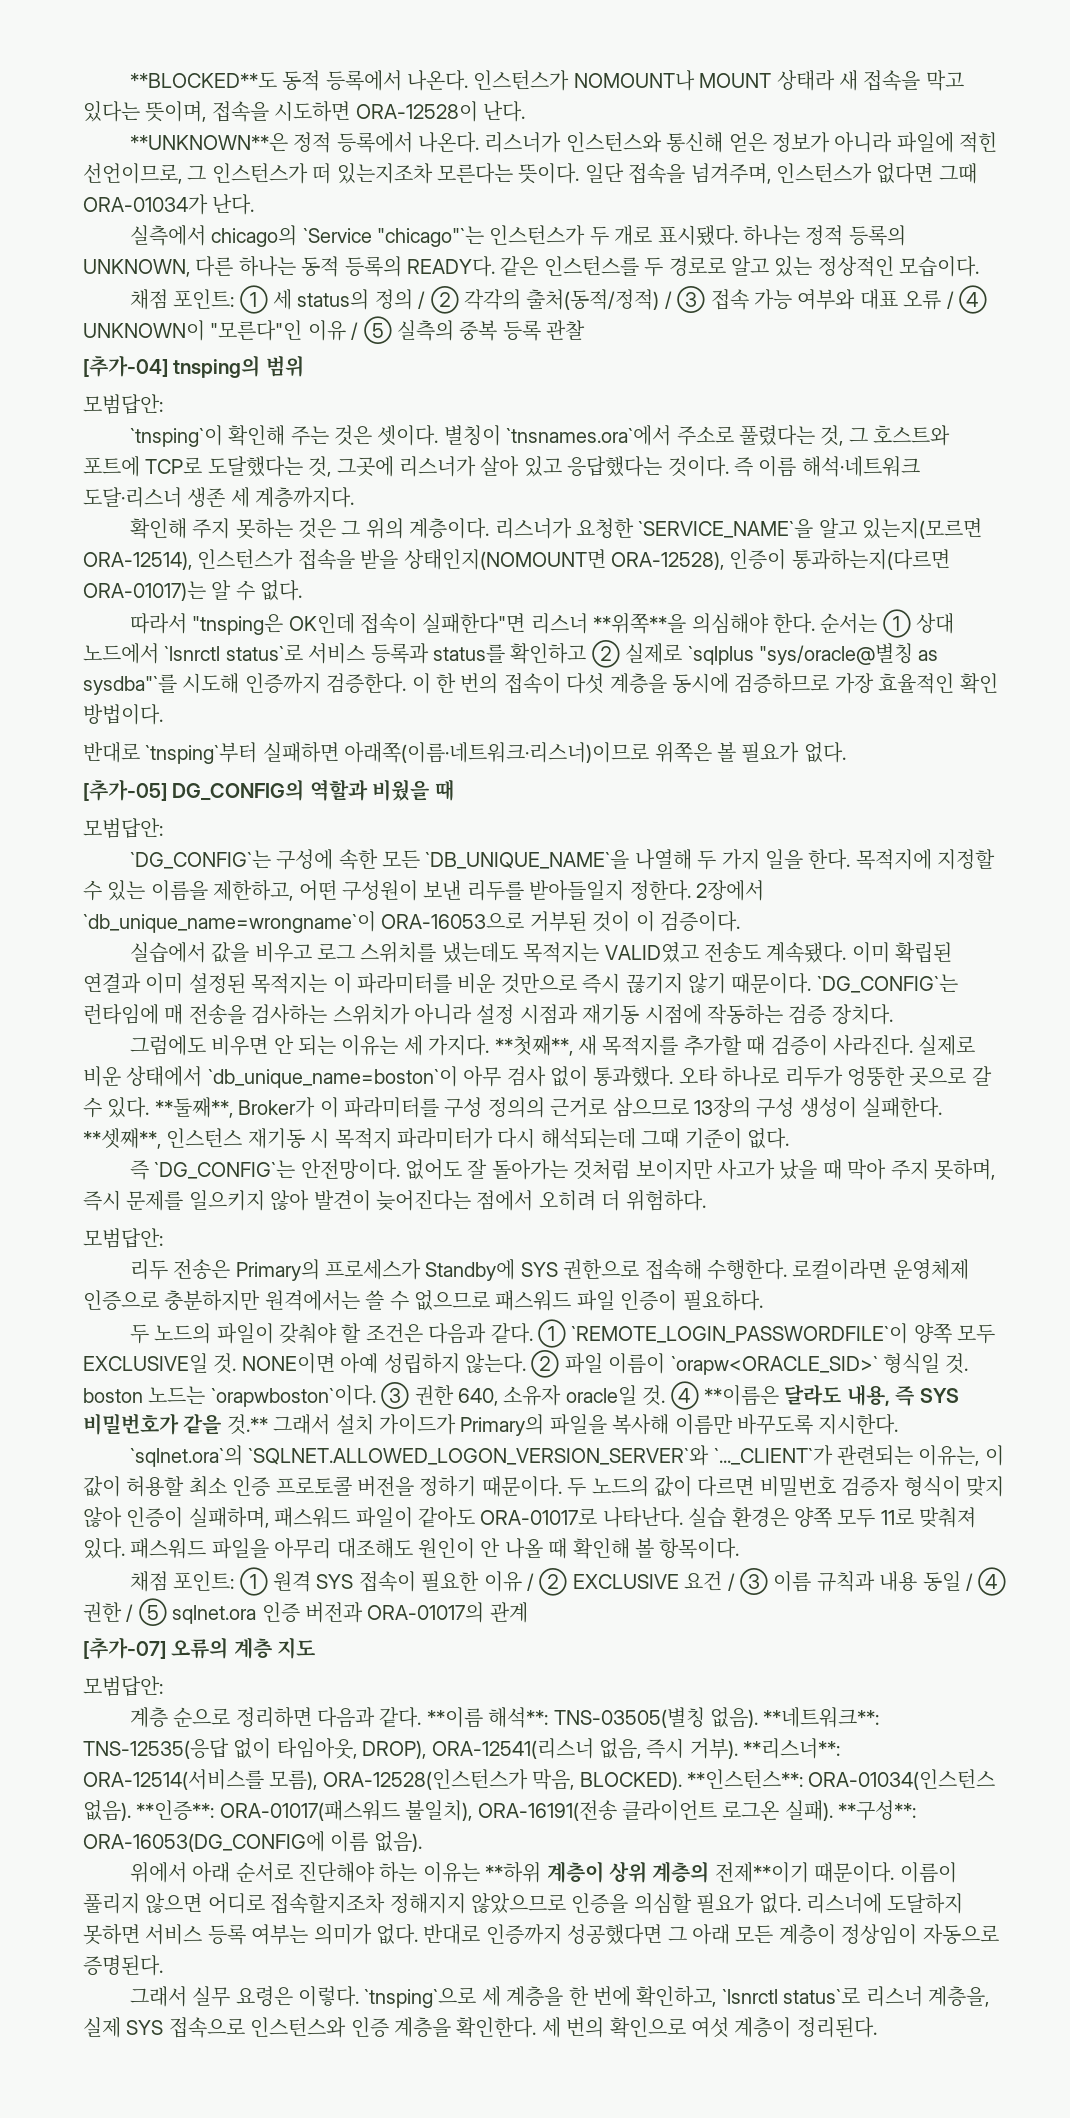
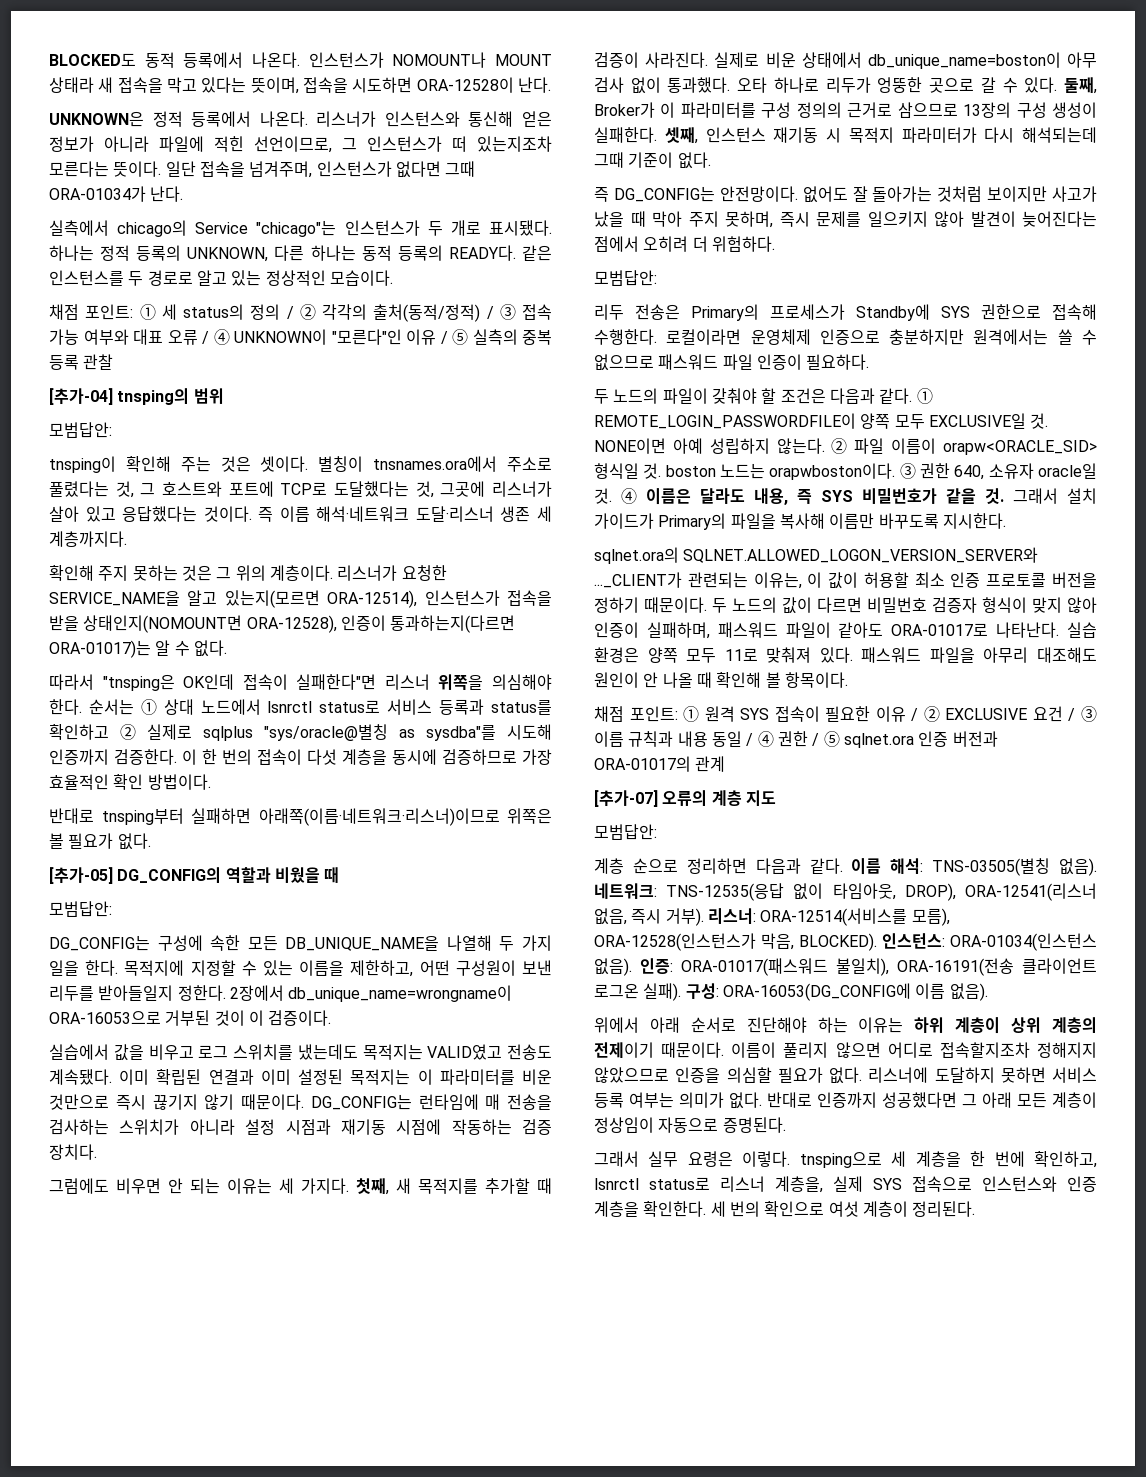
- **BLOCKED**도 동적 등록에서 나온다.
+ BLOCKED도 동적 등록에서 나온다.
- **UNKNOWN**은 정적 등록에서 나온다.
+ UNKNOWN은 정적 등록에서 나온다.
- 실측에서 chicago의 `Service "chicago"`는 인스턴스가 두 개로 표시됐다.
+ 실측에서 chicago의 Service "chicago"는 인스턴스가 두 개로 표시됐다.
- `tnsping`이 확인해 주는 것은 셋이다.
+ tnsping이 확인해 주는 것은 셋이다.
- 별칭이 `tnsnames.ora`에서 주소로 풀렸다는 것, 그 호스트와 포트에 TCP로 도달했다는 것, 그곳에 리스너가 살아 있고 응답했다는 것이다.
+ 별칭이 tnsnames.ora에서 주소로 풀렸다는 것, 그 호스트와 포트에 TCP로 도달했다는 것, 그곳에 리스너가 살아 있고 응답했다는 것이다.
- 리스너가 요청한 `SERVICE_NAME`을 알고 있는지(모르면 ORA-12514), 인스턴스가 접속을 받을 상태인지(NOMOUNT면 ORA-12528), 인증이 통과하는지(다르면 ORA-01017)는 알 수 없다.
+ 리스너가 요청한 SERVICE_NAME을 알고 있는지(모르면 ORA-12514), 인스턴스가 접속을 받을 상태인지(NOMOUNT면 ORA-12528), 인증이 통과하는지(다르면 ORA-01017)는 알 수 없다.
- 따라서 "tnsping은 OK인데 접속이 실패한다"면 리스너 **위쪽**을 의심해야 한다.
+ 따라서 "tnsping은 OK인데 접속이 실패한다"면 리스너 위쪽을 의심해야 한다.
- 순서는 ① 상대 노드에서 `lsnrctl status`로 서비스 등록과 status를 확인하고 ② 실제로 `sqlplus "sys/oracle@별칭 as sysdba"`를 시도해 인증까지 검증한다.
+ 순서는 ① 상대 노드에서 lsnrctl status로 서비스 등록과 status를 확인하고 ② 실제로 sqlplus "sys/oracle@별칭 as sysdba"를 시도해 인증까지 검증한다.
- 반대로 `tnsping`부터 실패하면 아래쪽(이름·네트워크·리스너)이므로 위쪽은 볼 필요가 없다.
+ 반대로 tnsping부터 실패하면 아래쪽(이름·네트워크·리스너)이므로 위쪽은 볼 필요가 없다.
- `DG_CONFIG`는 구성에 속한 모든 `DB_UNIQUE_NAME`을 나열해 두 가지 일을 한다.
+ DG_CONFIG는 구성에 속한 모든 DB_UNIQUE_NAME을 나열해 두 가지 일을 한다.
- 2장에서 `db_unique_name=wrongname`이 ORA-16053으로 거부된 것이 이 검증이다.
+ 2장에서 db_unique_name=wrongname이 ORA-16053으로 거부된 것이 이 검증이다.
- `DG_CONFIG`는 런타임에 매 전송을 검사하는 스위치가 아니라 설정 시점과 재기동 시점에 작동하는 검증 장치다.
+ DG_CONFIG는 런타임에 매 전송을 검사하는 스위치가 아니라 설정 시점과 재기동 시점에 작동하는 검증 장치다.
- **첫째**, 새 목적지를 추가할 때 검증이 사라진다.
+ 첫째, 새 목적지를 추가할 때 검증이 사라진다.
- 실제로 비운 상태에서 `db_unique_name=boston`이 아무 검사 없이 통과했다.
+ 실제로 비운 상태에서 db_unique_name=boston이 아무 검사 없이 통과했다.
- **둘째**, Broker가 이 파라미터를 구성 정의의 근거로 삼으므로 13장의 구성 생성이 실패한다.
+ 둘째, Broker가 이 파라미터를 구성 정의의 근거로 삼으므로 13장의 구성 생성이 실패한다.
- **셋째**, 인스턴스 재기동 시 목적지 파라미터가 다시 해석되는데 그때 기준이 없다.
+ 셋째, 인스턴스 재기동 시 목적지 파라미터가 다시 해석되는데 그때 기준이 없다.
- 즉 `DG_CONFIG`는 안전망이다.
+ 즉 DG_CONFIG는 안전망이다.
- ① `REMOTE_LOGIN_PASSWORDFILE`이 양쪽 모두 EXCLUSIVE일 것.
+ ① REMOTE_LOGIN_PASSWORDFILE이 양쪽 모두 EXCLUSIVE일 것.
- ② 파일 이름이 `orapw<ORACLE_SID>` 형식일 것. boston 노드는 `orapwboston`이다.
+ ② 파일 이름이 orapw<ORACLE_SID> 형식일 것. boston 노드는 orapwboston이다.
- ④ **이름은 달라도 내용, 즉 SYS 비밀번호가 같을 것.** 그래서 설치 가이드가 Primary의 파일을 복사해 이름만 바꾸도록 지시한다.
+ ④ 이름은 달라도 내용, 즉 SYS 비밀번호가 같을 것. 그래서 설치 가이드가 Primary의 파일을 복사해 이름만 바꾸도록 지시한다.
- `sqlnet.ora`의 `SQLNET.ALLOWED_LOGON_VERSION_SERVER`와 `..._CLIENT`가 관련되는 이유는, 이 값이 허용할 최소 인증 프로토콜 버전을 정하기 때문이다.
+ sqlnet.ora의 SQLNET.ALLOWED_LOGON_VERSION_SERVER와 ..._CLIENT가 관련되는 이유는, 이 값이 허용할 최소 인증 프로토콜 버전을 정하기 때문이다.
- **이름 해석**: TNS-03505(별칭 없음).
+ 이름 해석: TNS-03505(별칭 없음).
- **네트워크**: TNS-12535(응답 없이 타임아웃, DROP), ORA-12541(리스너 없음, 즉시 거부).
+ 네트워크: TNS-12535(응답 없이 타임아웃, DROP), ORA-12541(리스너 없음, 즉시 거부).
- **리스너**: ORA-12514(서비스를 모름), ORA-12528(인스턴스가 막음, BLOCKED).
+ 리스너: ORA-12514(서비스를 모름), ORA-12528(인스턴스가 막음, BLOCKED).
- **인스턴스**: ORA-01034(인스턴스 없음).
+ 인스턴스: ORA-01034(인스턴스 없음).
- **인증**: ORA-01017(패스워드 불일치), ORA-16191(전송 클라이언트 로그온 실패).
+ 인증: ORA-01017(패스워드 불일치), ORA-16191(전송 클라이언트 로그온 실패).
- **구성**: ORA-16053(DG_CONFIG에 이름 없음).
+ 구성: ORA-16053(DG_CONFIG에 이름 없음).
- 위에서 아래 순서로 진단해야 하는 이유는 **하위 계층이 상위 계층의 전제**이기 때문이다.
+ 위에서 아래 순서로 진단해야 하는 이유는 하위 계층이 상위 계층의 전제이기 때문이다.
- 그래서 실무 요령은 이렇다. `tnsping`으로 세 계층을 한 번에 확인하고, `lsnrctl status`로 리스너 계층을, 실제 SYS 접속으로 인스턴스와 인증 계층을 확인한다.
+ 그래서 실무 요령은 이렇다. tnsping으로 세 계층을 한 번에 확인하고, lsnrctl status로 리스너 계층을, 실제 SYS 접속으로 인스턴스와 인증 계층을 확인한다.

